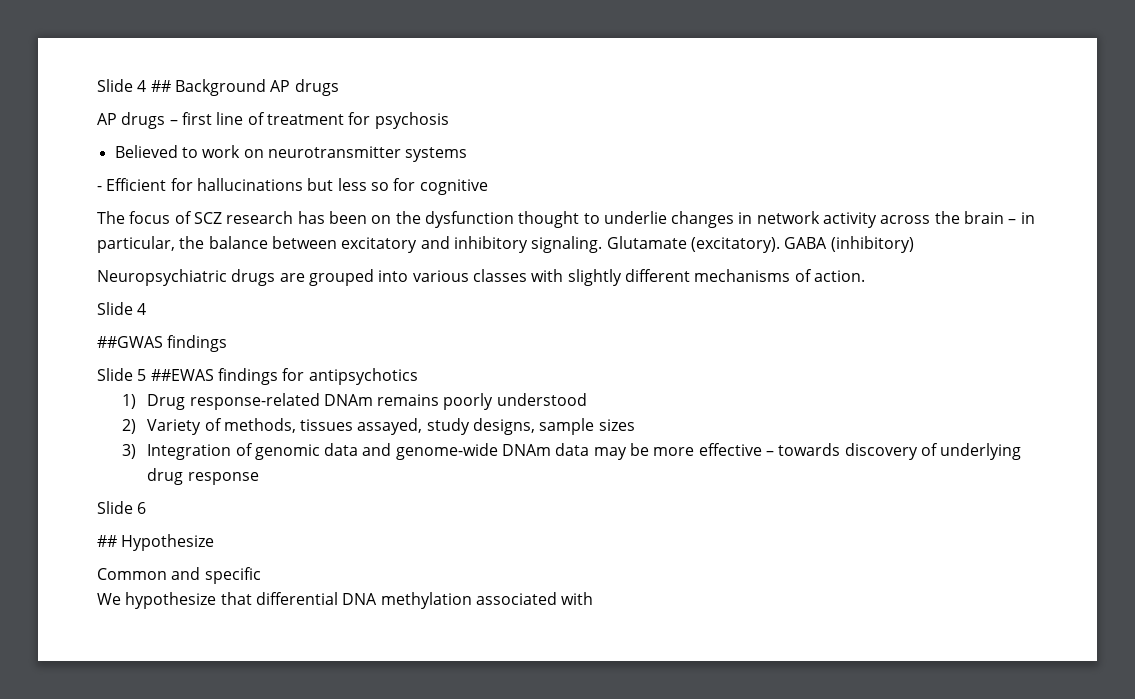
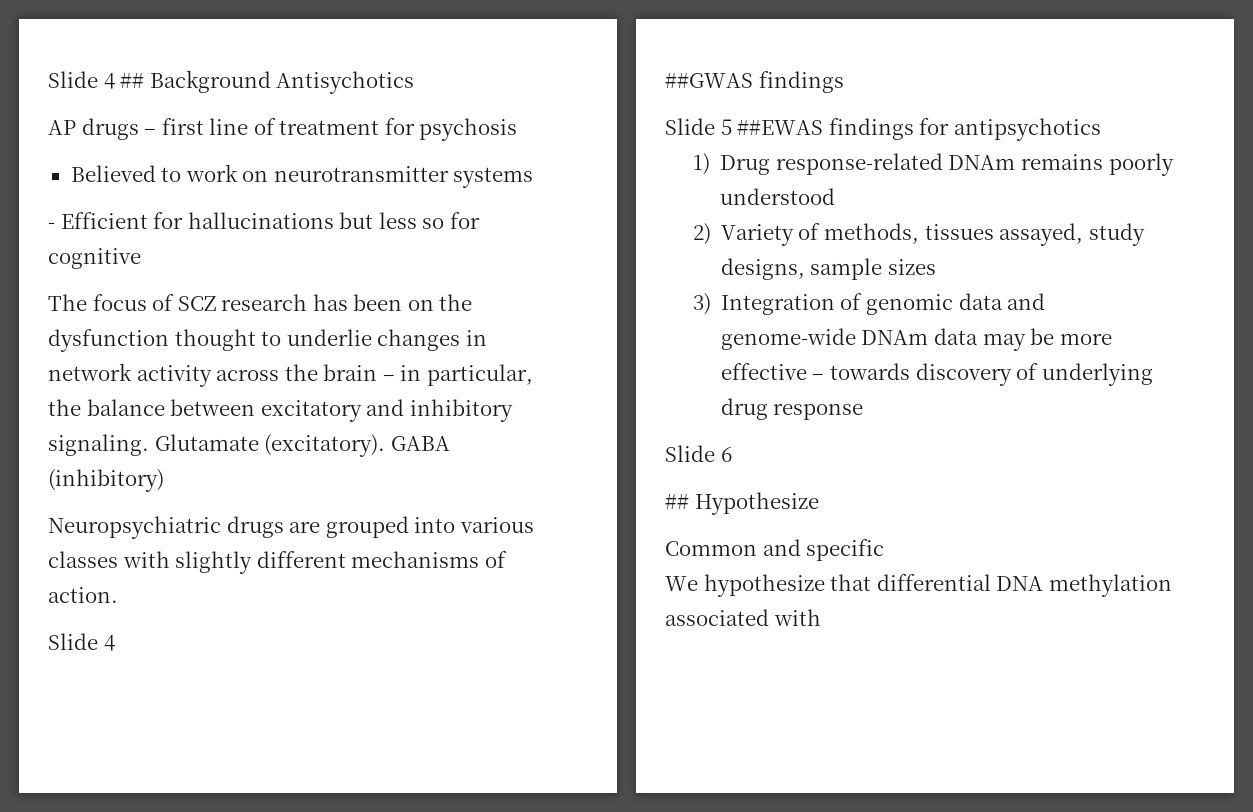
- Slide 4 ## Background AP drugs
+ Slide 4 ## Background Antisychotics

